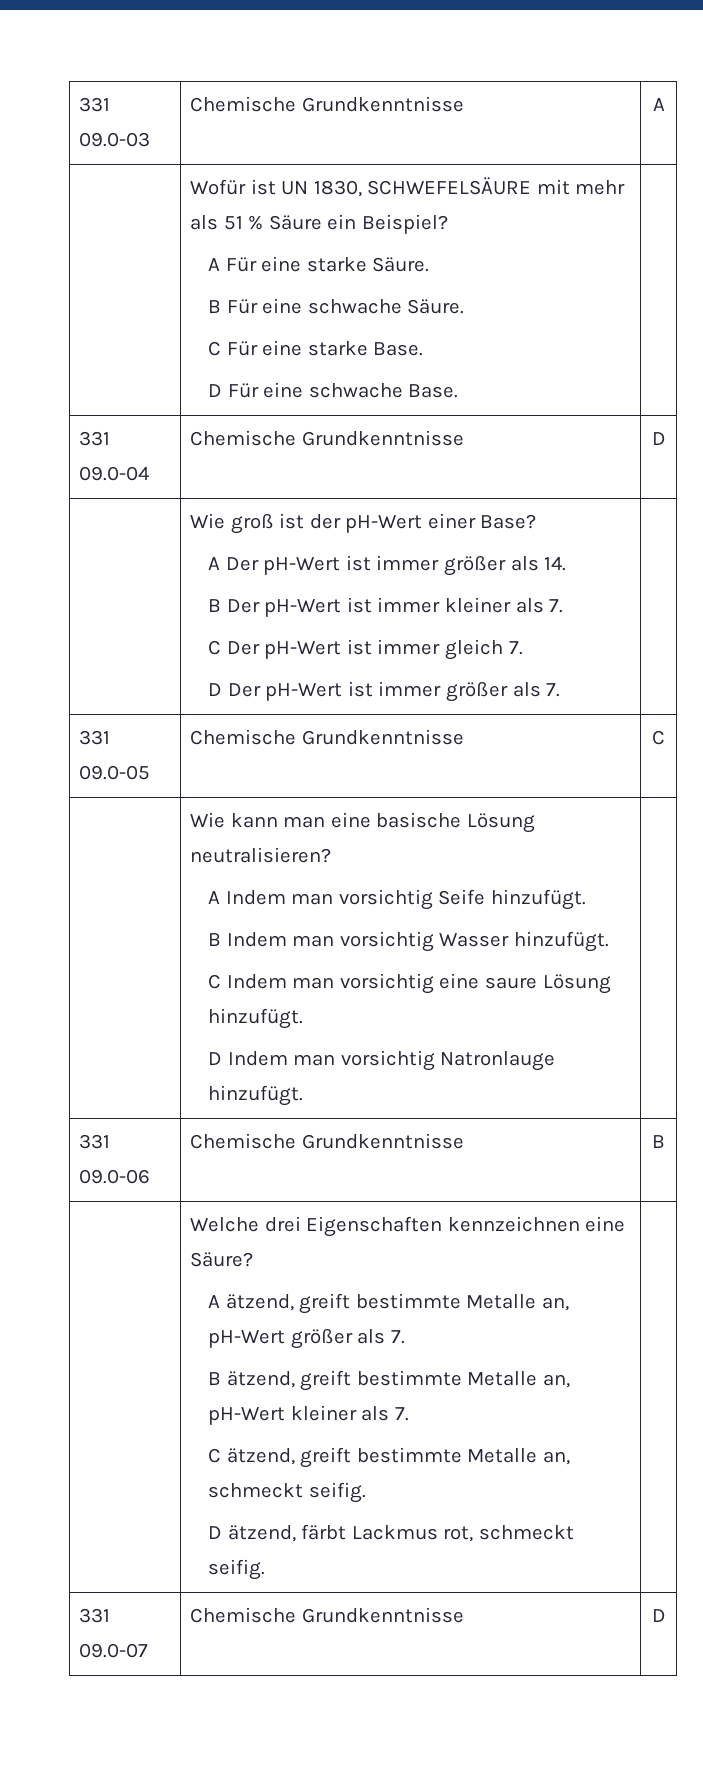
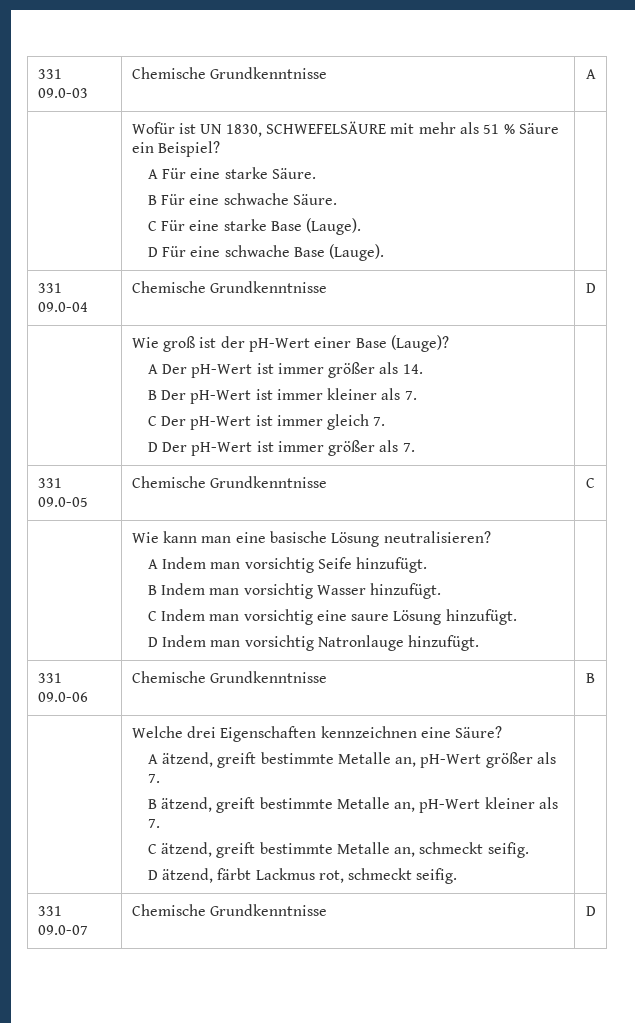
  | Wofür ist UN 1830, SCHWEFELSÄURE mit mehr als 51 % Säure ein Beispiel?
  A Für eine starke Säure.
  B Für eine schwache Säure.
- C Für eine starke Base.
- D Für eine schwache Base. |
+ C Für eine starke Base (Lauge).
+ D Für eine schwache Base (Lauge). |
- | Wie groß ist der pH-Wert einer Base?
+ | Wie groß ist der pH-Wert einer Base (Lauge)?

